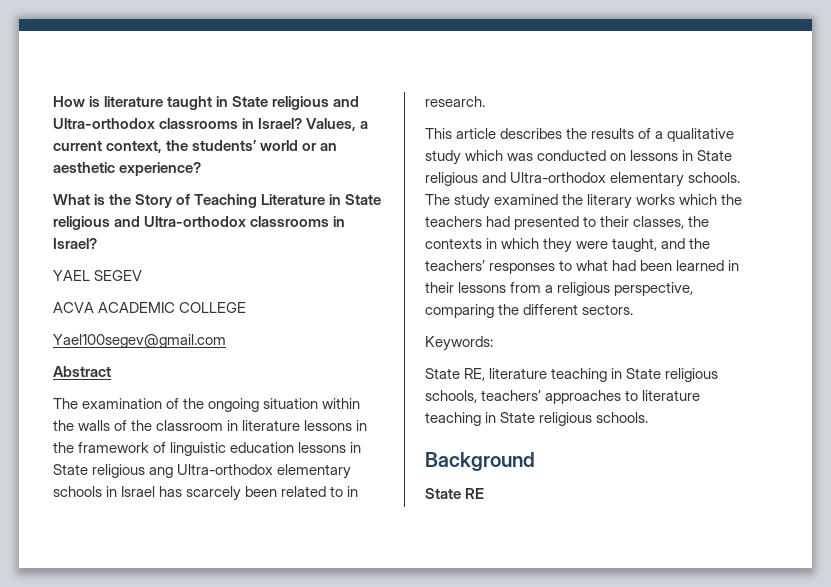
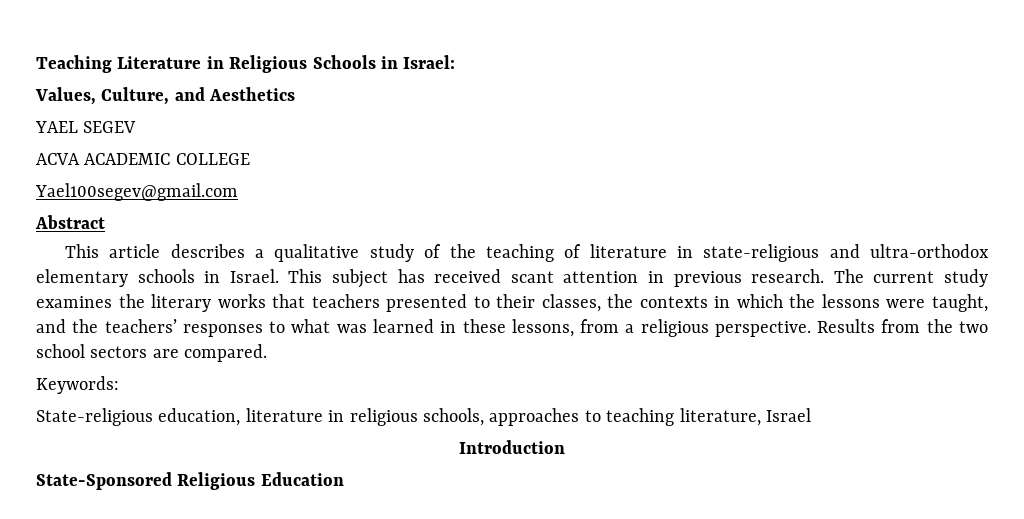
- How is literature taught in State religious and Ultra-orthodox classrooms in Israel? Values, a current context, the students’ world or an aesthetic experience?
- What is the Story of Teaching Literature in State religious and Ultra-orthodox classrooms in Israel?
+ Teaching Literature in Religious Schools in Israel:
+ Values, Culture, and Aesthetics
- The examination of the ongoing situation within the walls of the classroom in literature lessons in the framework of linguistic education lessons in State religious ang Ultra-orthodox elementary schools in Israel has scarcely been related to in research.
- This article describes the results of a qualitative study which was conducted on lessons in State religious and Ultra-orthodox elementary schools. The study examined the literary works which the teachers had presented to their classes, the contexts in which they were taught, and the teachers’ responses to what had been learned in their lessons from a religious perspective, comparing the different sectors.
+ This article describes a qualitative study of the teaching of literature in state-religious and ultra-orthodox elementary schools in Israel. This subject has received scant attention in previous research. The current study examines the literary works that teachers presented to their classes, the contexts in which the lessons were taught, and the teachers’ responses to what was learned in these lessons, from a religious perspective. Results from the two school sectors are compared.
  Keywords:
- State RE, literature teaching in State religious schools, teachers’ approaches to literature teaching in State religious schools.
- Background
- State RE
+ State-religious education, literature in religious schools, approaches to teaching literature, Israel
+ Introduction
+ State-Sponsored Religious Education

